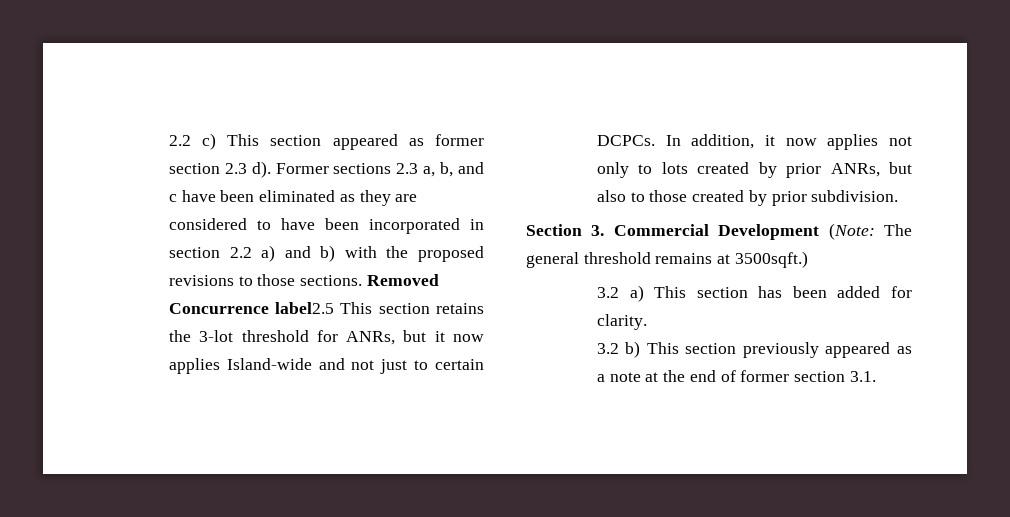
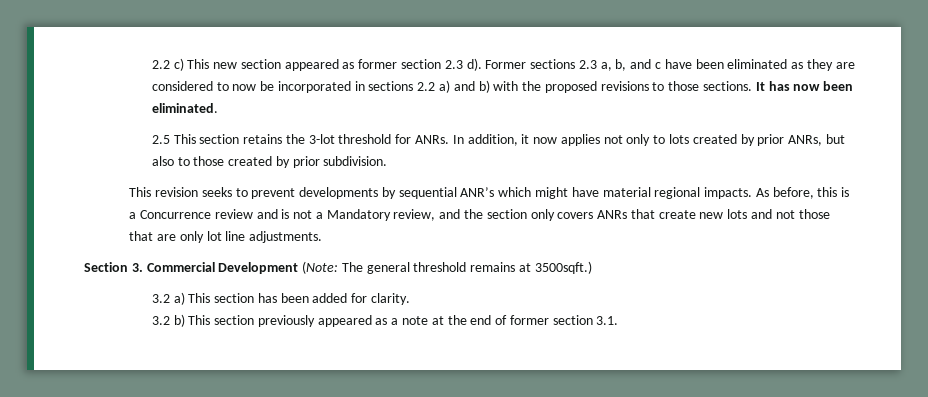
- 2.2 c) This section appeared as former section 2.3 d).
+ 2.2 c) This new section appeared as former section 2.3 d).
- Former sections 2.3 a, b, and c have been eliminated as they are considered to have been incorporated in section 2.2 a) and b) with the proposed revisions to those sections.
+ Former sections 2.3 a, b, and c have been eliminated as they are considered to now be incorporated in sections 2.2 a) and b) with the proposed revisions to those sections.
- Removed Concurrence label2.5 This section retains the 3-lot threshold for ANRs, but it now applies Island-wide and not just to certain DCPCs.
+ It has now been eliminated.
+ 2.5 This section retains the 3-lot threshold for ANRs.
+ This revision seeks to prevent developments by sequential ANR’s which might have material regional impacts. As before, this is a Concurrence review and is not a Mandatory review, and the section only covers ANRs that create new lots and not those that are only lot line adjustments.

